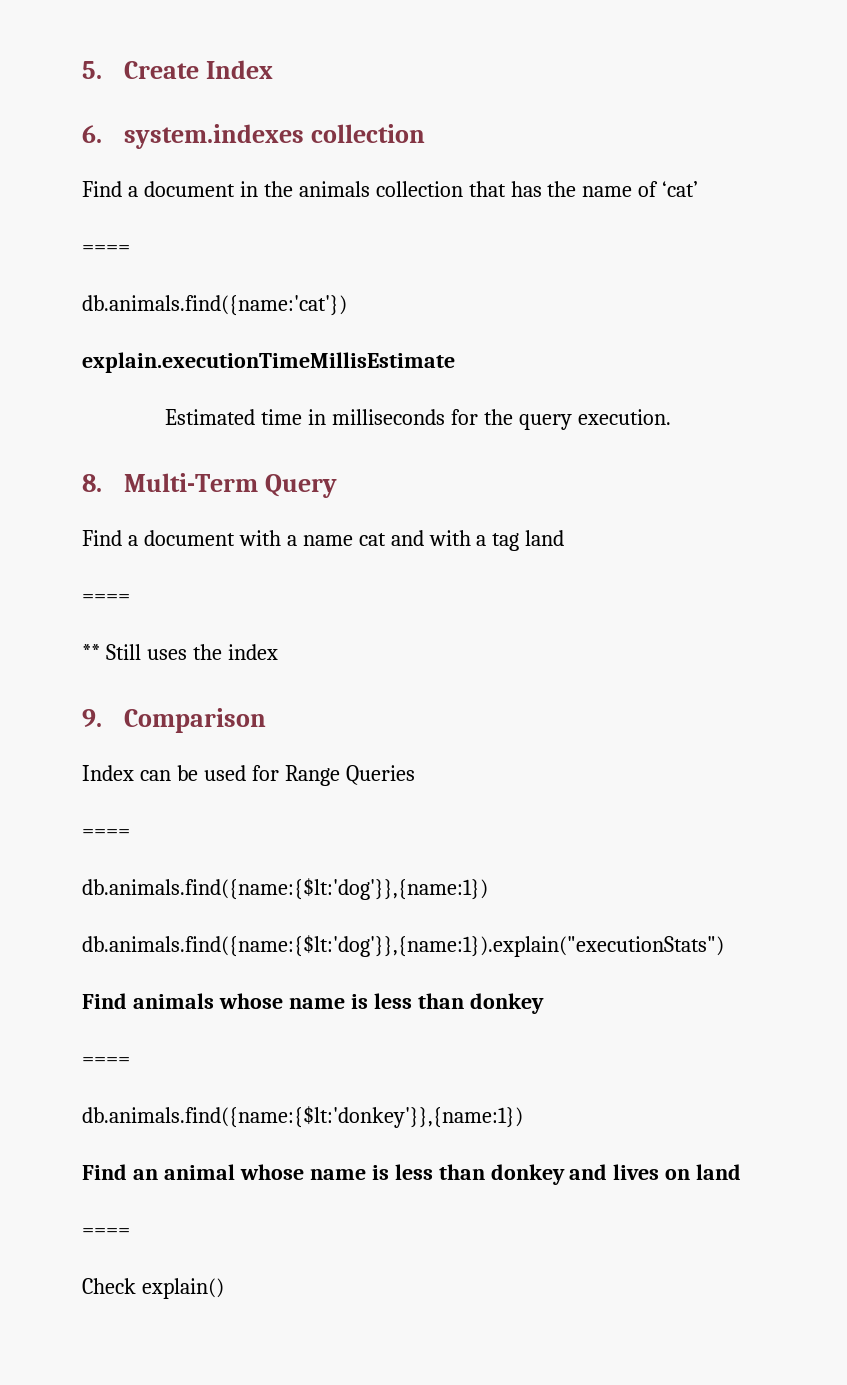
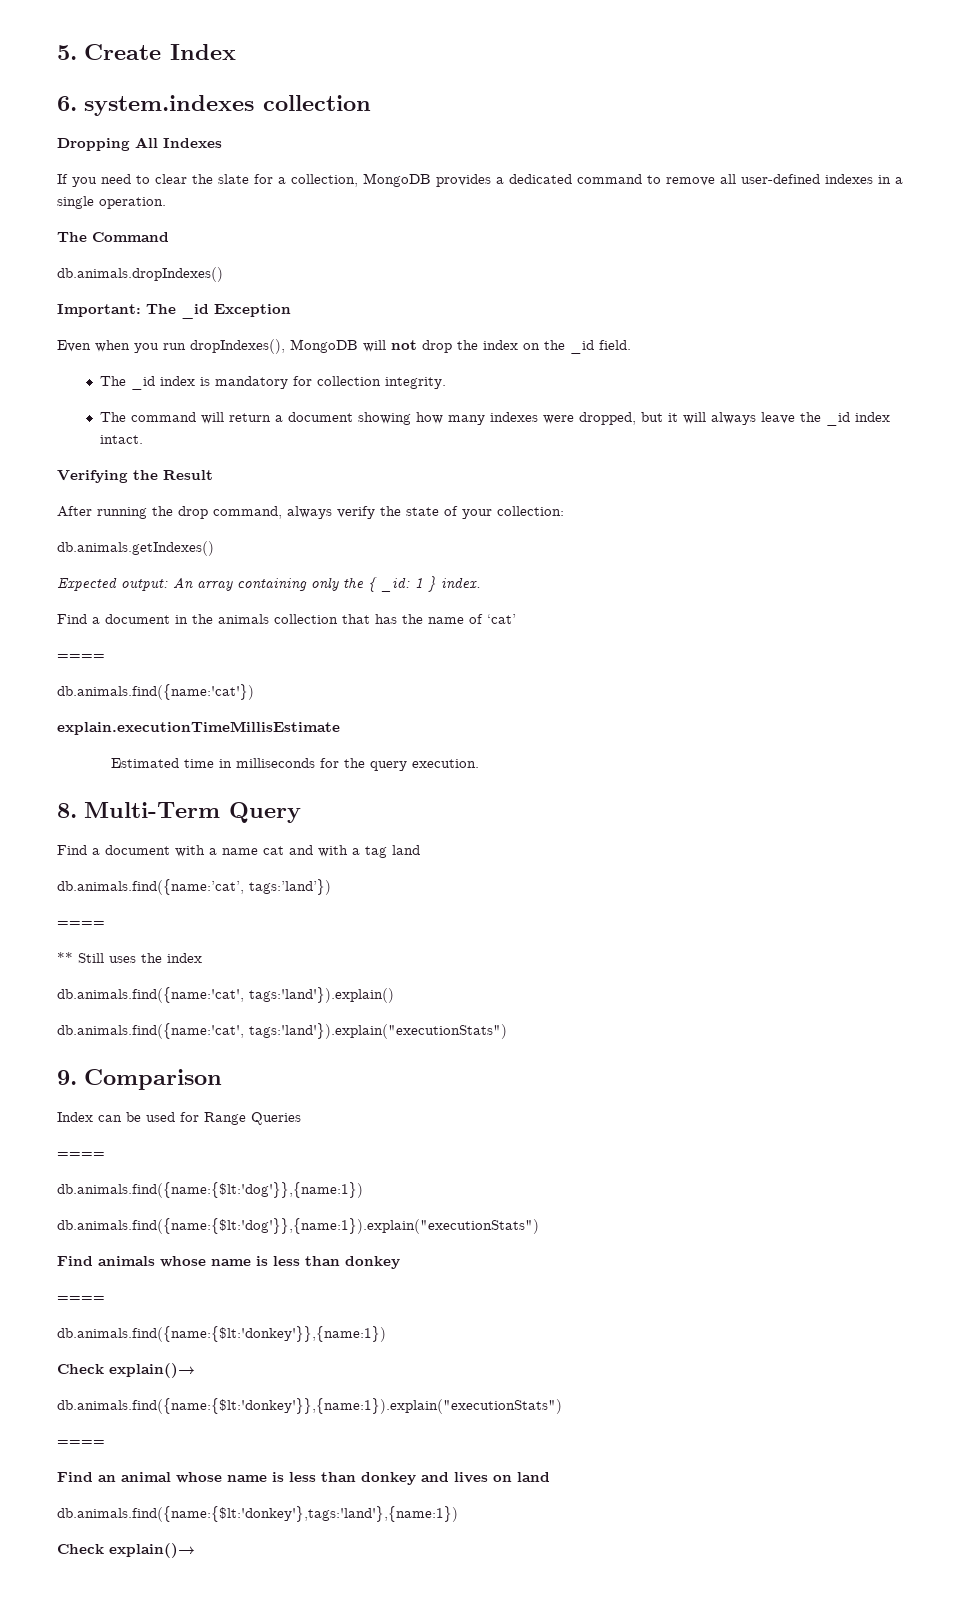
+ Dropping All Indexes
+ If you need to clear the slate for a collection, MongoDB provides a dedicated command to remove all user-defined indexes in a single operation.
+ The Command
+ db.animals.dropIndexes()
+ Important: The _id Exception
+ Even when you run dropIndexes(), MongoDB will not drop the index on the _id field.
+ The _id index is mandatory for collection integrity.
+ The command will return a document showing how many indexes were dropped, but it will always leave the _id index intact.
+ Verifying the Result
+ After running the drop command, always verify the state of your collection:
+ db.animals.getIndexes()
+ Expected output: An array containing only the { _id: 1 } index.
+ db.animals.find({name:’cat’, tags:’land’})
+ db.animals.find({name:'cat', tags:'land'}).explain()
+ db.animals.find({name:'cat', tags:'land'}).explain("executionStats")
  db.animals.find({name:{$lt:'donkey'}},{name:1})
+ Check explain()→
+ db.animals.find({name:{$lt:'donkey'}},{name:1}).explain("executionStats")
+ ====
  Find an animal whose name is less than donkey and lives on land
- ====
- Check explain()
+ db.animals.find({name:{$lt:'donkey'},tags:'land'},{name:1})
+ Check explain()→

